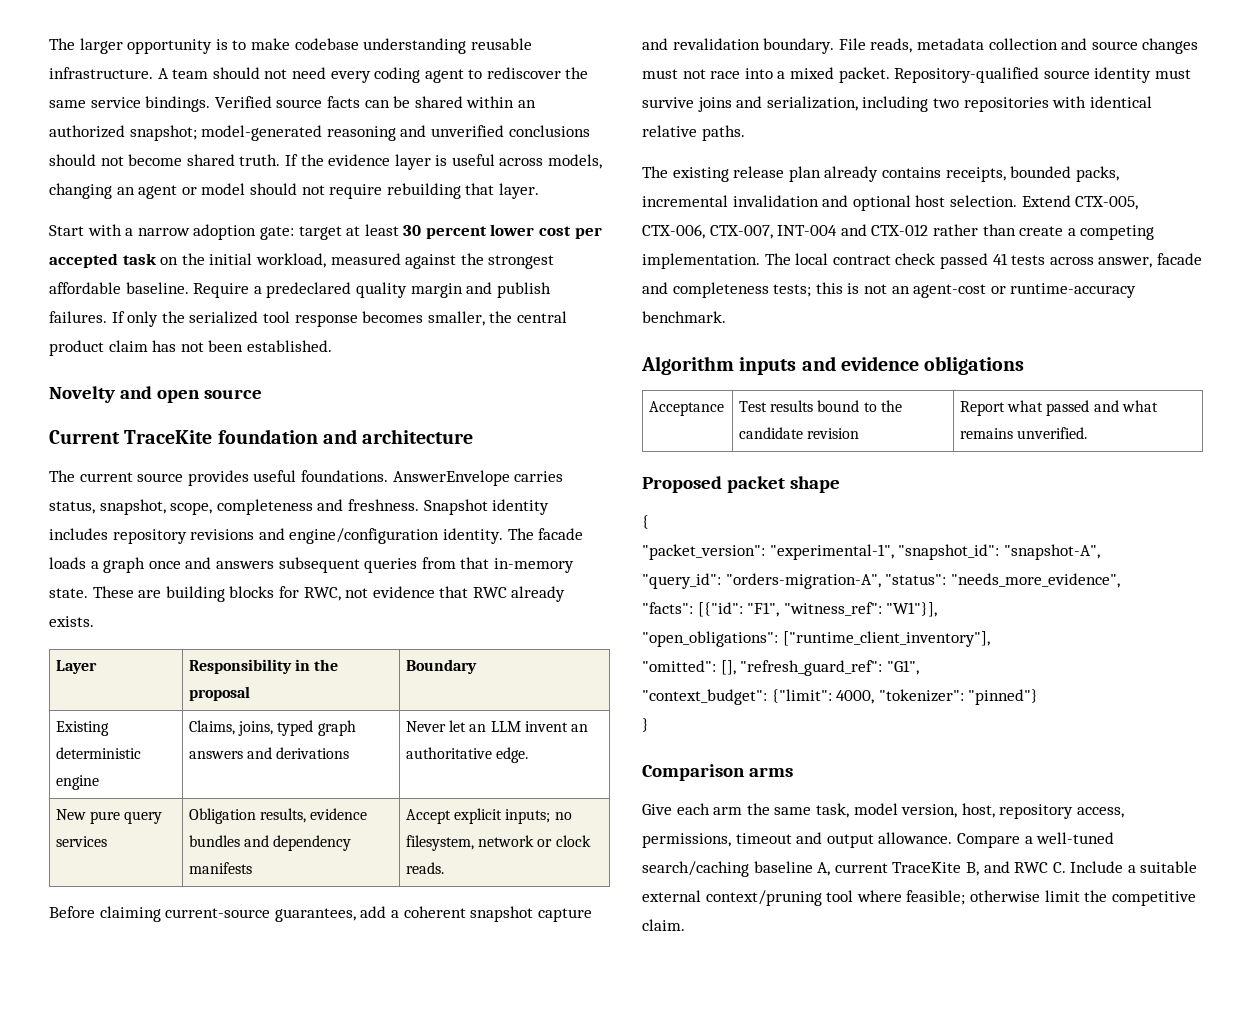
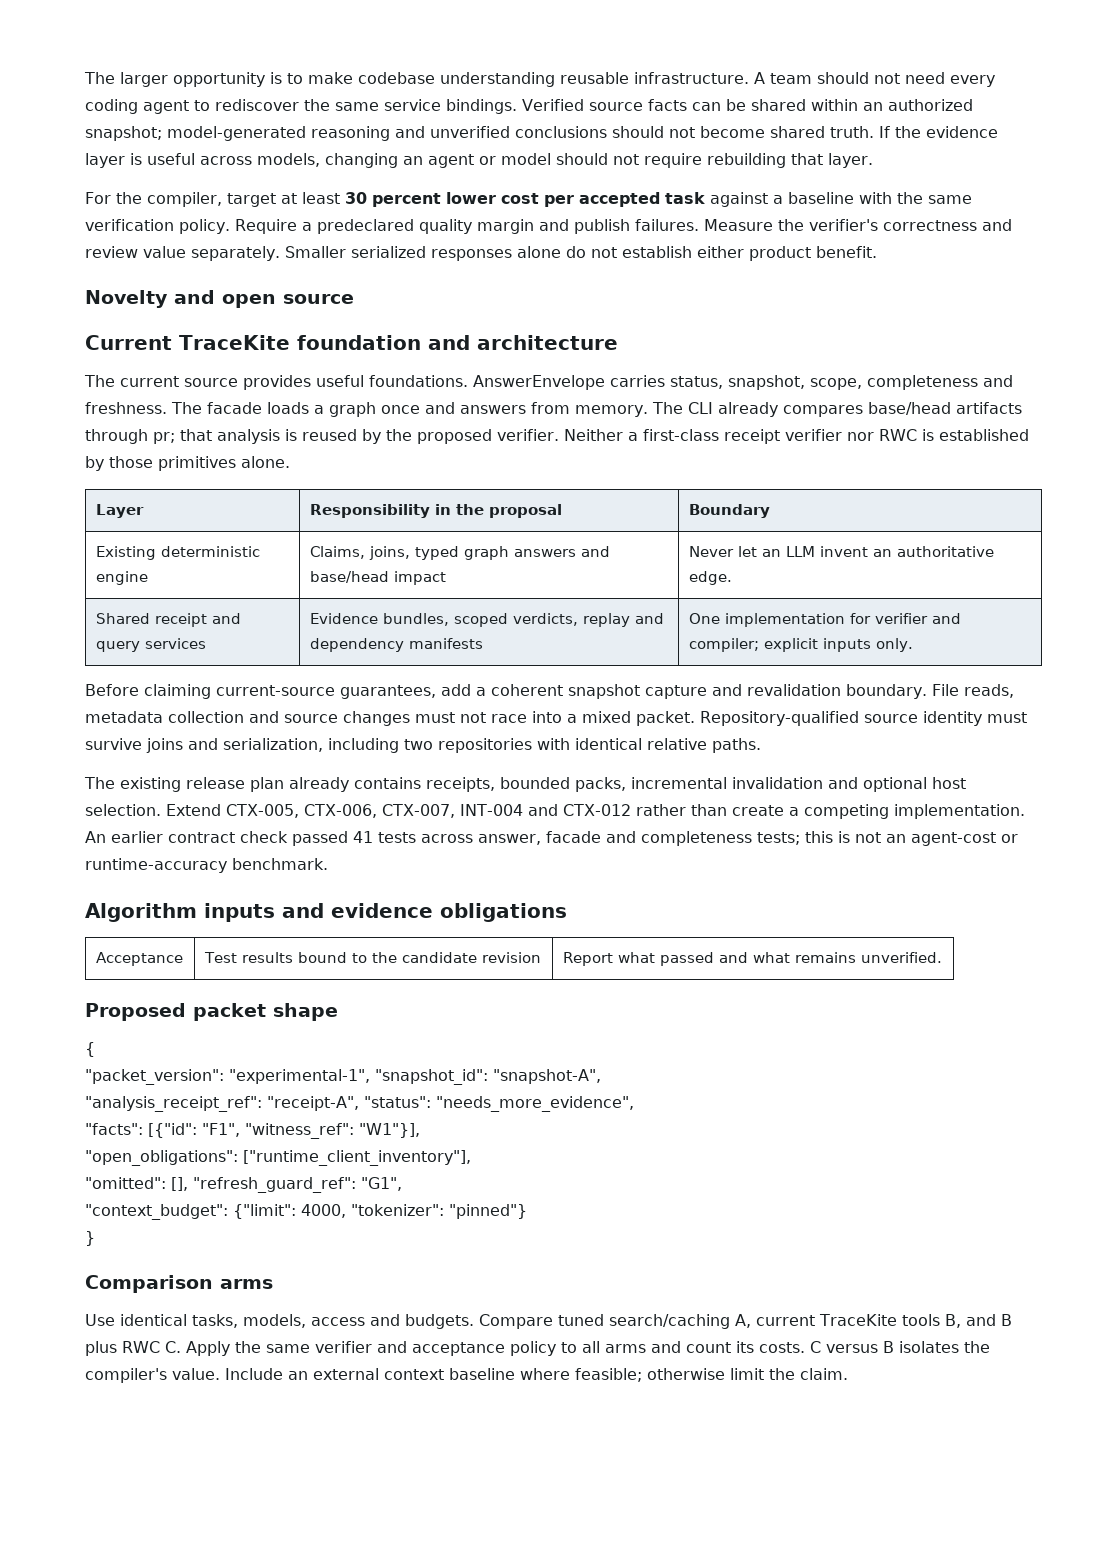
- Start with a narrow adoption gate: target at least 30 percent lower cost per accepted task on the initial workload, measured against the strongest affordable baseline.
+ For the compiler, target at least 30 percent lower cost per accepted task against a baseline with the same verification policy.
- If only the serialized tool response becomes smaller, the central product claim has not been established.
+ Measure the verifier's correctness and review value separately. Smaller serialized responses alone do not establish either product benefit.
- Snapshot identity includes repository revisions and engine/configuration identity.
- The facade loads a graph once and answers subsequent queries from that in-memory state. These are building blocks for RWC, not evidence that RWC already exists.
+ The facade loads a graph once and answers from memory. The CLI already compares base/head artifacts through pr; that analysis is reused by the proposed verifier. Neither a first-class receipt verifier nor RWC is established by those primitives alone.
- Existing deterministic engine | Claims, joins, typed graph answers and derivations | Never let an LLM invent an authoritative edge.
+ Existing deterministic engine | Claims, joins, typed graph answers and base/head impact | Never let an LLM invent an authoritative edge.
- New pure query services | Obligation results, evidence bundles and dependency manifests | Accept explicit inputs; no filesystem, network or clock reads.
+ Shared receipt and query services | Evidence bundles, scoped verdicts, replay and dependency manifests | One implementation for verifier and compiler; explicit inputs only.
- The local contract check passed 41 tests across answer, facade and completeness tests; this is not an agent-cost or runtime-accuracy benchmark.
+ An earlier contract check passed 41 tests across answer, facade and completeness tests; this is not an agent-cost or runtime-accuracy benchmark.
- "query_id": "orders-migration-A", "status": "needs_more_evidence",
+ "analysis_receipt_ref": "receipt-A", "status": "needs_more_evidence",
- Give each arm the same task, model version, host, repository access, permissions, timeout and output allowance. Compare a well-tuned search/caching baseline A, current TraceKite B, and RWC C. Include a suitable external context/pruning tool where feasible; otherwise limit the competitive claim.
+ Use identical tasks, models, access and budgets. Compare tuned search/caching A, current TraceKite tools B, and B plus RWC C. Apply the same verifier and acceptance policy to all arms and count its costs. C versus B isolates the compiler's value. Include an external context baseline where feasible; otherwise limit the claim.

